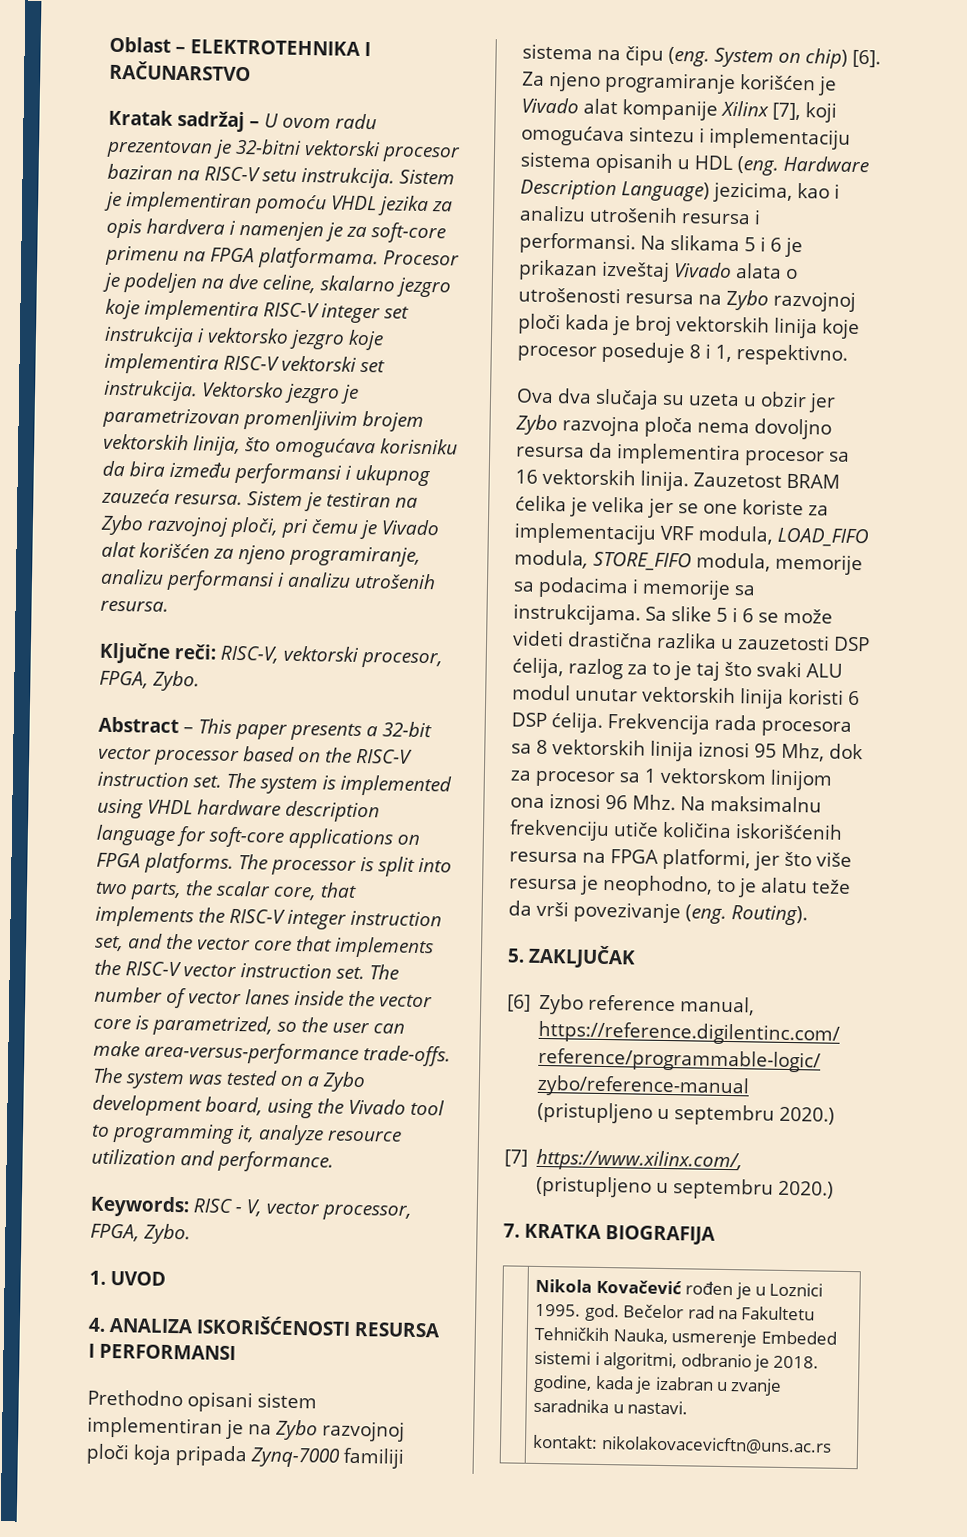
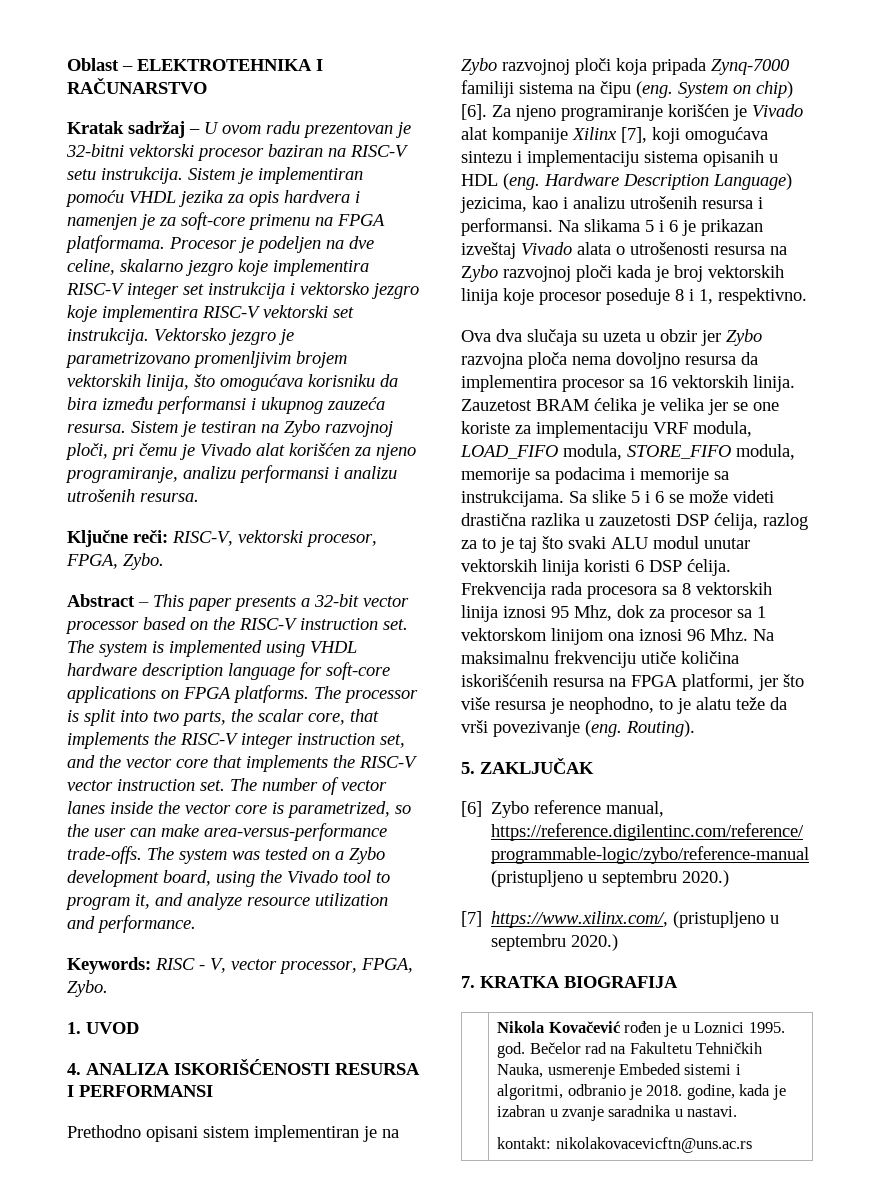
- Vektorsko jezgro je parametrizovan promenljivim brojem vektorskih linija, što omogućava korisniku da bira između performansi i ukupnog zauzeća resursa.
+ Vektorsko jezgro je parametrizovano promenljivim brojem vektorskih linija, što omogućava korisniku da bira između performansi i ukupnog zauzeća resursa.
- The system was tested on a Zybo development board, using the Vivado tool to programming it, analyze resource utilization and performance.
+ The system was tested on a Zybo development board, using the Vivado tool to program it, and analyze resource utilization and performance.

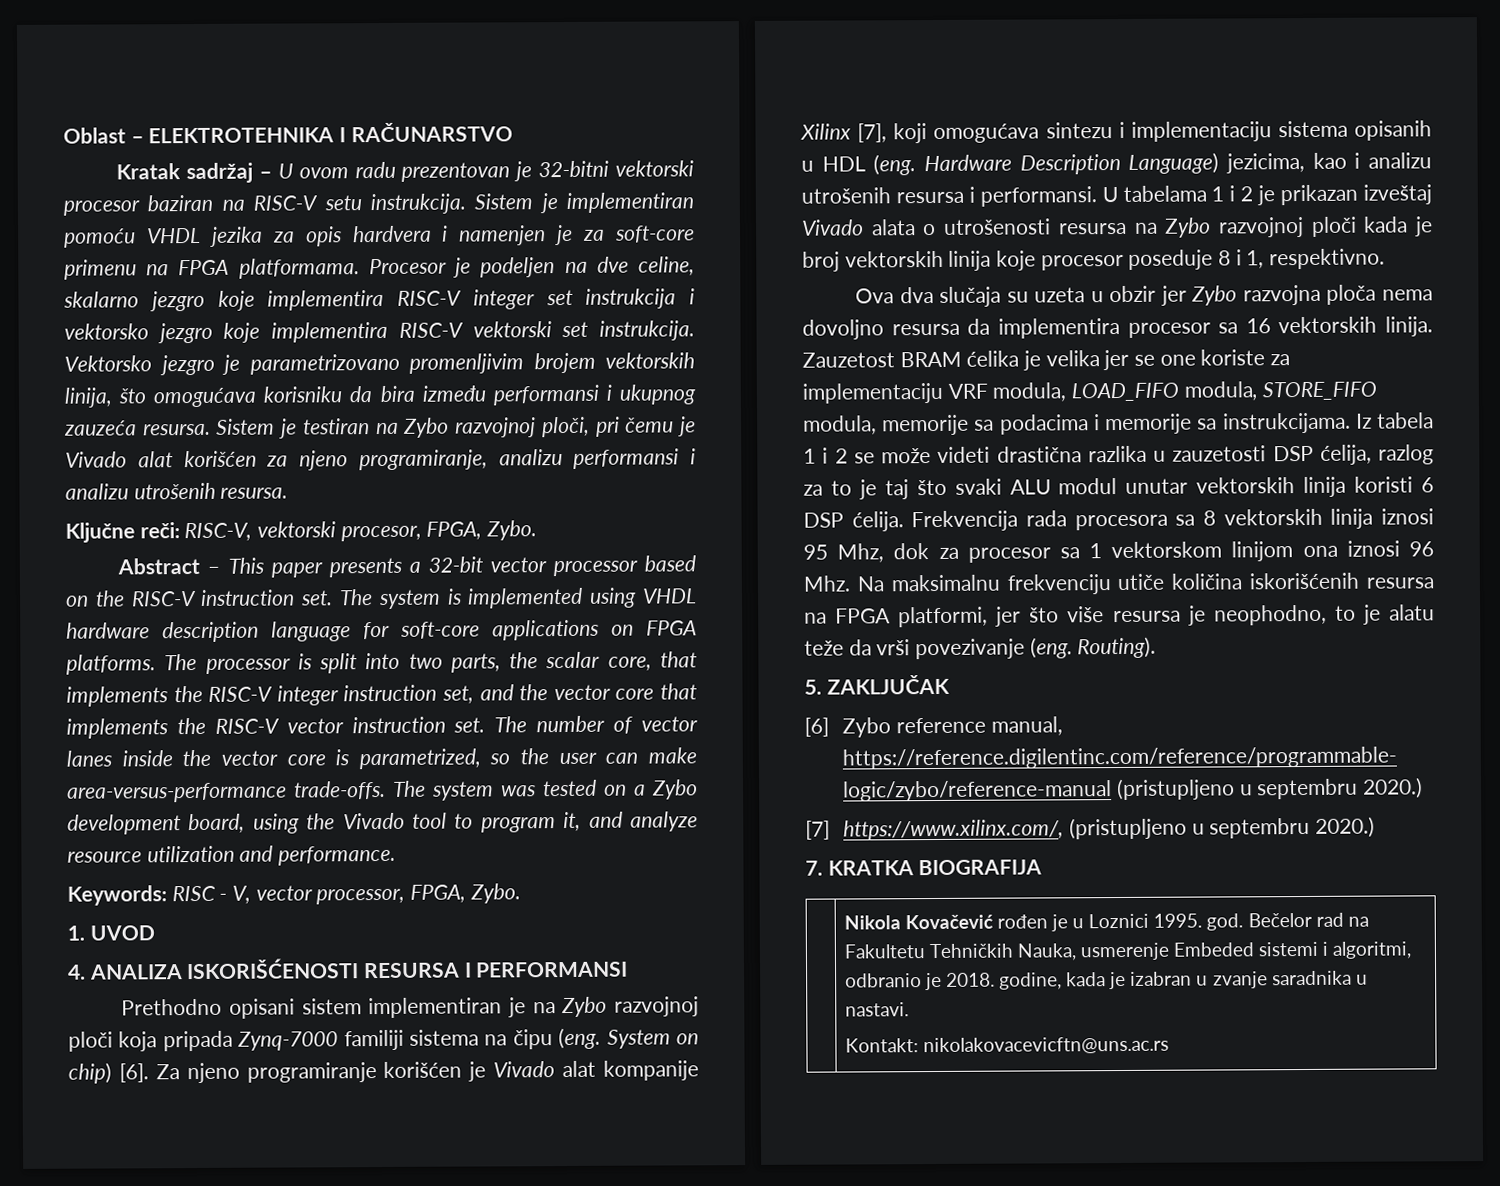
- Na slikama 5 i 6 je prikazan izveštaj Vivado alata o utrošenosti resursa na Zybo razvojnoj ploči kada je broj vektorskih linija koje procesor poseduje 8 i 1, respektivno.
+ U tabelama 1 i 2 je prikazan izveštaj Vivado alata o utrošenosti resursa na Zybo razvojnoj ploči kada je broj vektorskih linija koje procesor poseduje 8 i 1, respektivno.
- Sa slike 5 i 6 se može videti drastična razlika u zauzetosti DSP ćelija, razlog za to je taj što svaki ALU modul unutar vektorskih linija koristi 6 DSP ćelija.
+ Iz tabela 1 i 2 se može videti drastična razlika u zauzetosti DSP ćelija, razlog za to je taj što svaki ALU modul unutar vektorskih linija koristi 6 DSP ćelija.
  | Nikola Kovačević rođen je u Loznici 1995. god. Bečelor rad na Fakultetu Tehničkih Nauka, usmerenje Embeded sistemi i algoritmi, odbranio je 2018. godine, kada je izabran u zvanje saradnika u nastavi.
- kontakt: nikolakovacevicftn@uns.ac.rs
+ Kontakt: nikolakovacevicftn@uns.ac.rs

